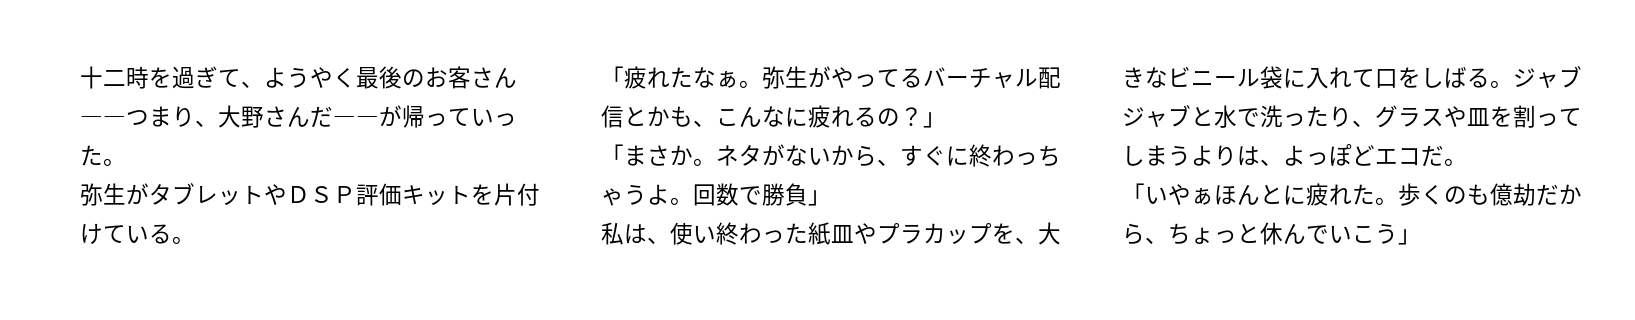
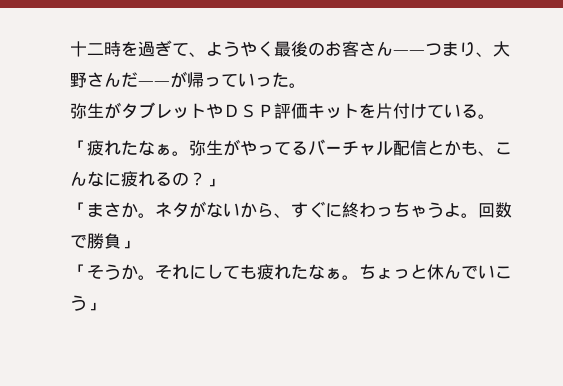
- 私は、使い終わった紙皿やプラカップを、大きなビニール袋に入れて口をしばる。ジャブジャブと水で洗ったり、グラスや皿を割ってしまうよりは、よっぽどエコだ。
- 「いやぁほんとに疲れた。歩くのも億劫だから、ちょっと休んでいこう」
+ 「そうか。それにしても疲れたなぁ。ちょっと休んでいこう」

